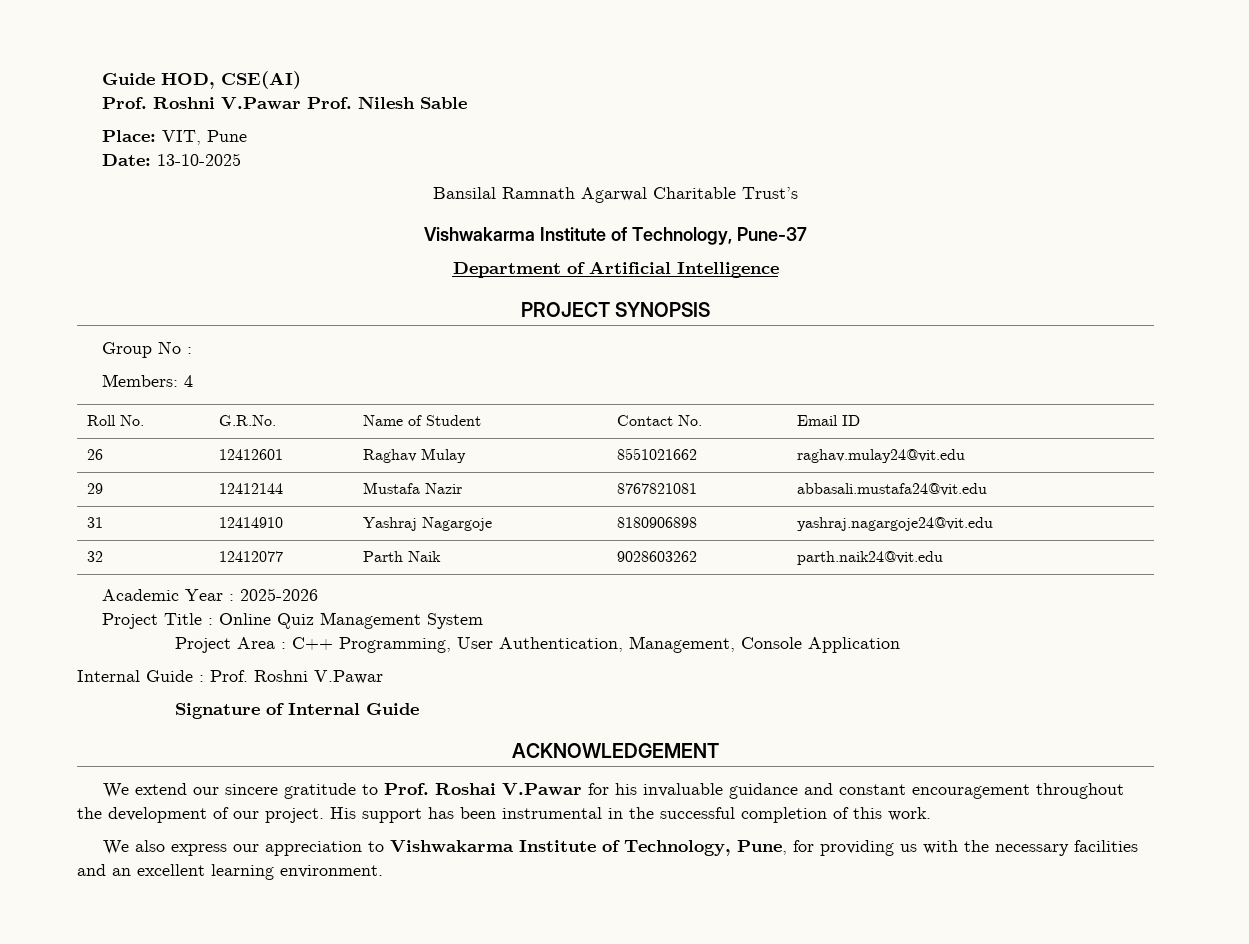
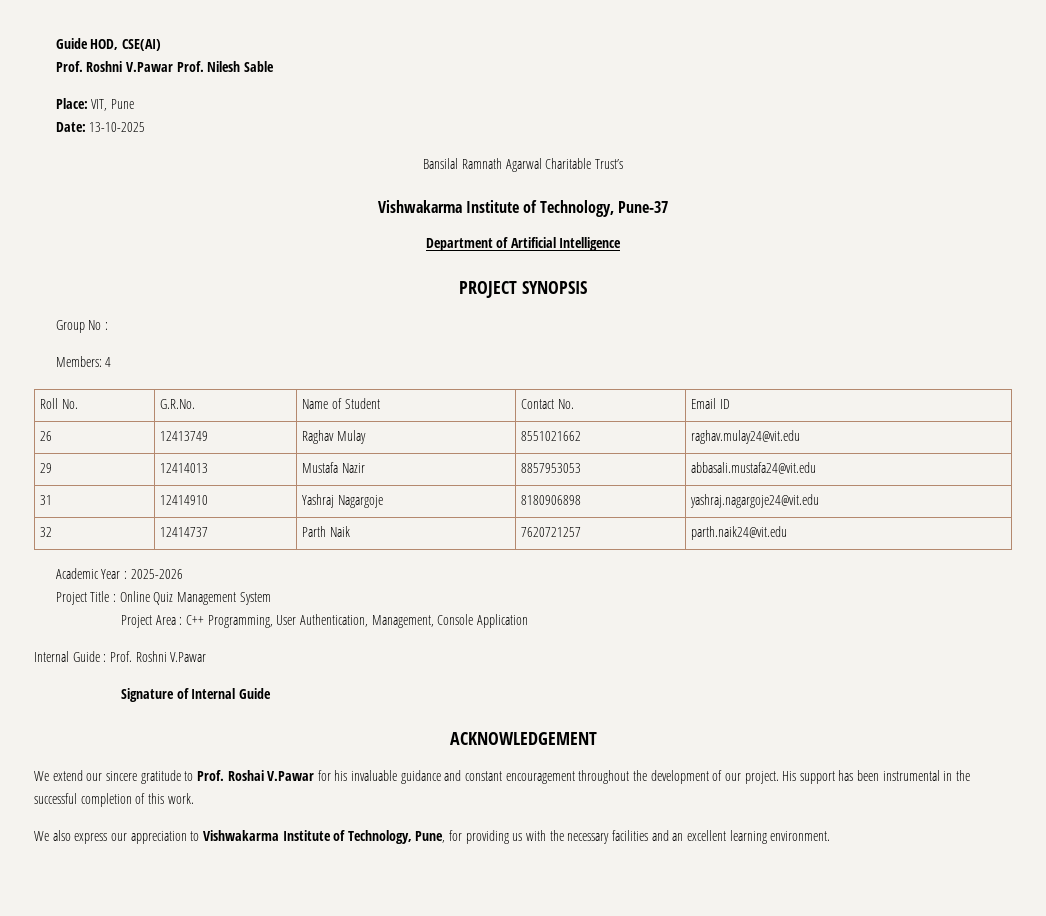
- 26 | 12412601 | Raghav Mulay | 8551021662 | raghav.mulay24@vit.edu
+ 26 | 12413749 | Raghav Mulay | 8551021662 | raghav.mulay24@vit.edu
- 29 | 12412144 | Mustafa Nazir | 8767821081 | abbasali.mustafa24@vit.edu
+ 29 | 12414013 | Mustafa Nazir | 8857953053 | abbasali.mustafa24@vit.edu
- 32 | 12412077 | Parth Naik | 9028603262 | parth.naik24@vit.edu
+ 32 | 12414737 | Parth Naik | 7620721257 | parth.naik24@vit.edu

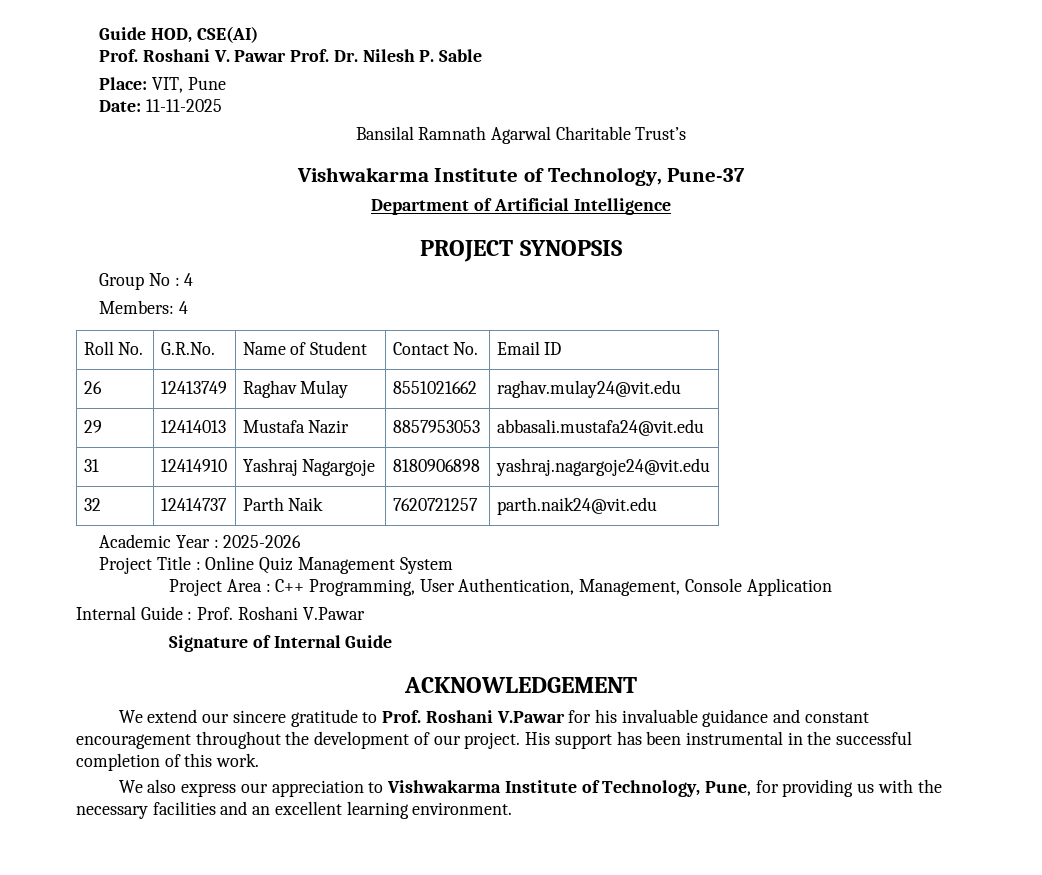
- Prof. Roshni V.Pawar Prof. Nilesh Sable
+ Prof. Roshani V. Pawar Prof. Dr. Nilesh P. Sable
- Date: 13-10-2025
+ Date: 11-11-2025
- Group No :
+ Group No : 4
- Internal Guide : Prof. Roshni V.Pawar
+ Internal Guide : Prof. Roshani V.Pawar
- We extend our sincere gratitude to Prof. Roshai V.Pawar for his invaluable guidance and constant encouragement throughout the development of our project.
+ We extend our sincere gratitude to Prof. Roshani V.Pawar for his invaluable guidance and constant encouragement throughout the development of our project.

